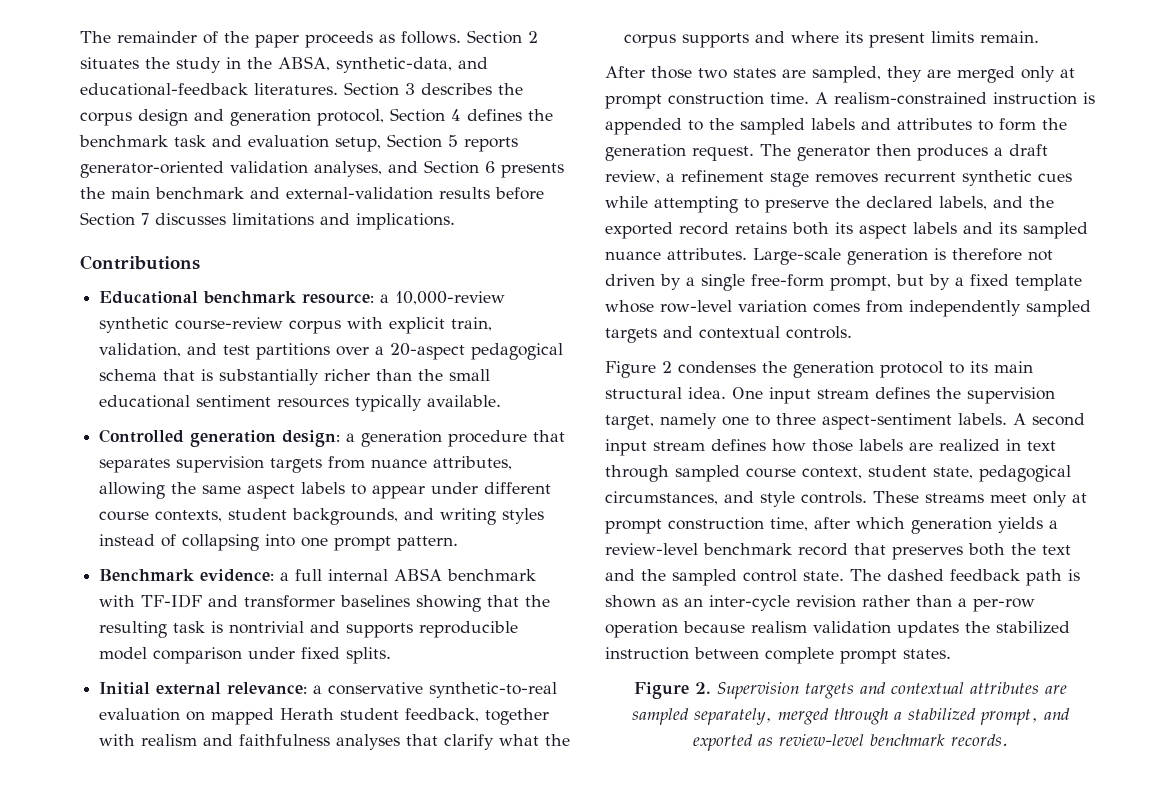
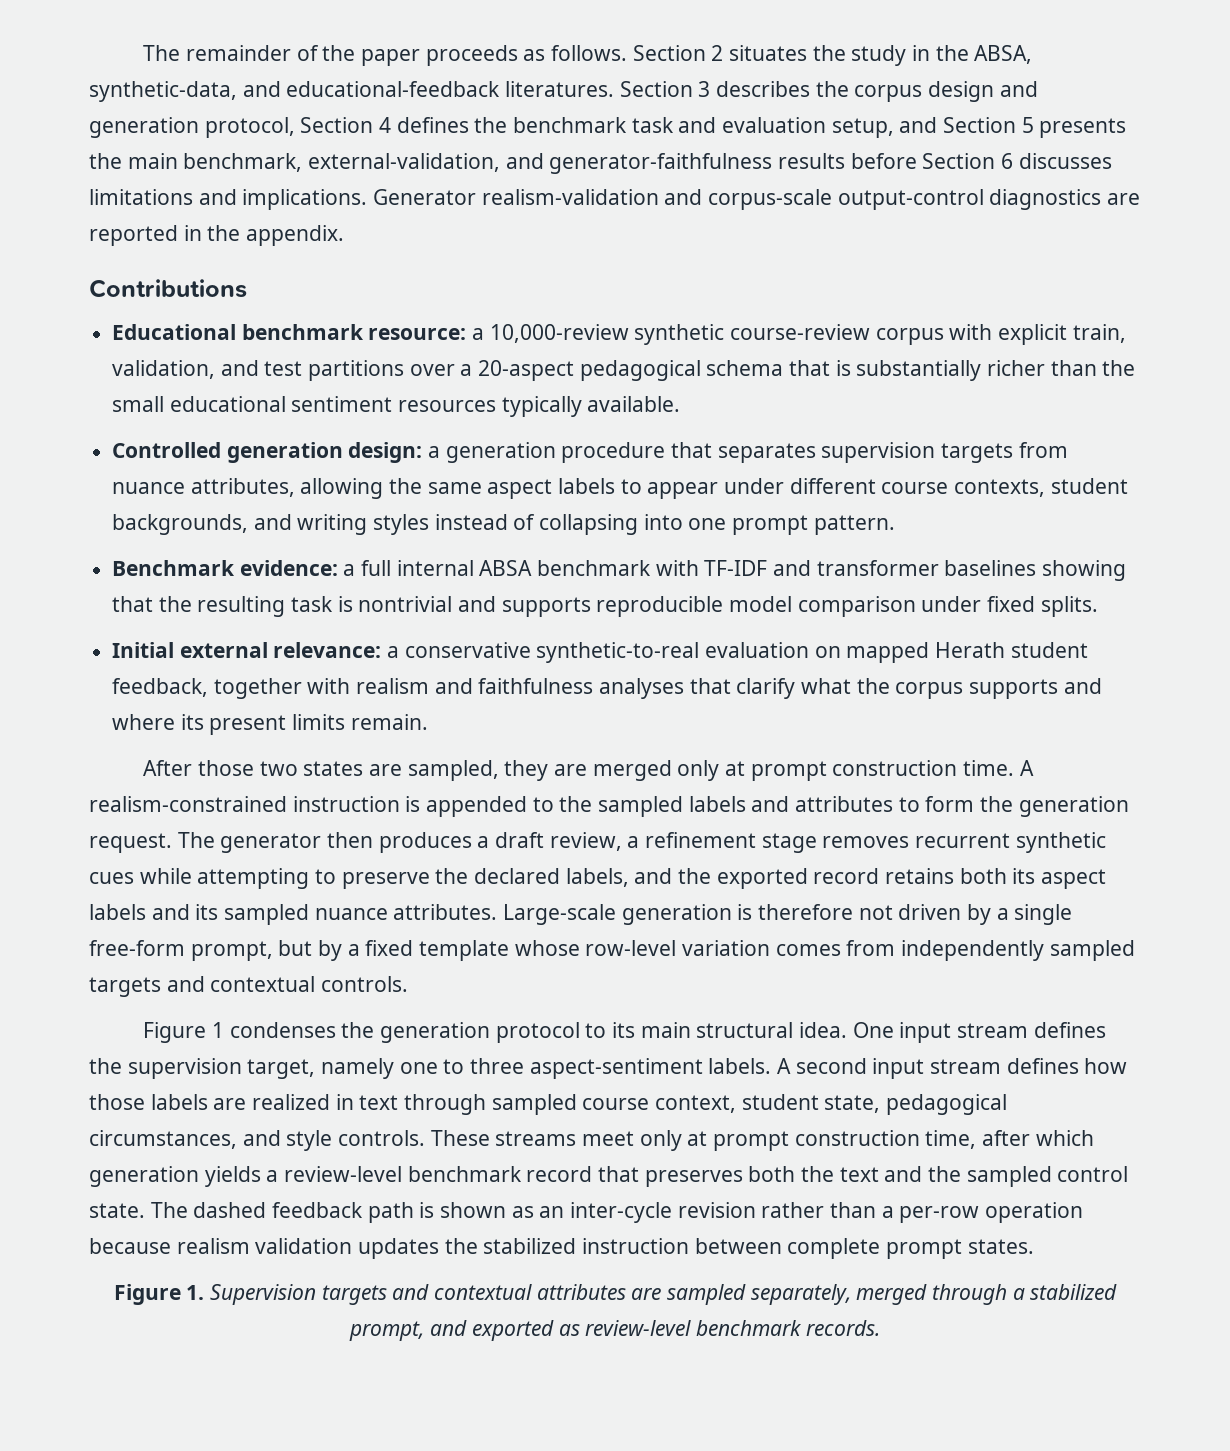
- Section 3 describes the corpus design and generation protocol, Section 4 defines the benchmark task and evaluation setup, Section 5 reports generator-oriented validation analyses, and Section 6 presents the main benchmark and external-validation results before Section 7 discusses limitations and implications.
+ Section 3 describes the corpus design and generation protocol, Section 4 defines the benchmark task and evaluation setup, and Section 5 presents the main benchmark, external-validation, and generator-faithfulness results before Section 6 discusses limitations and implications. Generator realism-validation and corpus-scale output-control diagnostics are reported in the appendix.
- Figure 2 condenses the generation protocol to its main structural idea.
+ Figure 1 condenses the generation protocol to its main structural idea.
- Figure 2. Supervision targets and contextual attributes are sampled separately, merged through a stabilized prompt, and exported as review-level benchmark records.
+ Figure 1. Supervision targets and contextual attributes are sampled separately, merged through a stabilized prompt, and exported as review-level benchmark records.

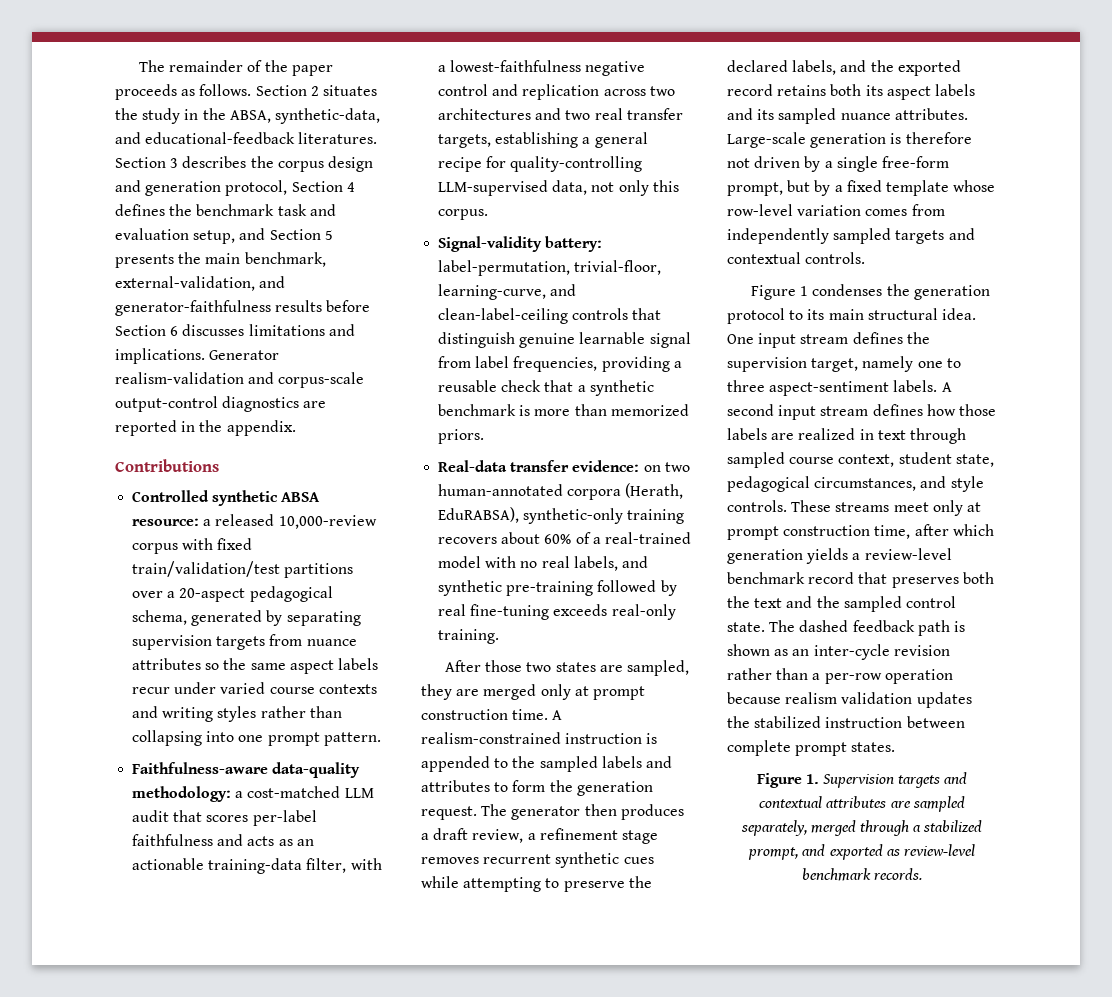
- Educational benchmark resource: a 10,000-review synthetic course-review corpus with explicit train, validation, and test partitions over a 20-aspect pedagogical schema that is substantially richer than the small educational sentiment resources typically available.
- Controlled generation design: a generation procedure that separates supervision targets from nuance attributes, allowing the same aspect labels to appear under different course contexts, student backgrounds, and writing styles instead of collapsing into one prompt pattern.
+ Controlled synthetic ABSA resource: a released 10,000-review corpus with fixed train/validation/test partitions over a 20-aspect pedagogical schema, generated by separating supervision targets from nuance attributes so the same aspect labels recur under varied course contexts and writing styles rather than collapsing into one prompt pattern.
- Benchmark evidence: a full internal ABSA benchmark with TF-IDF and transformer baselines showing that the resulting task is nontrivial and supports reproducible model comparison under fixed splits.
- Initial external relevance: a conservative synthetic-to-real evaluation on mapped Herath student feedback, together with realism and faithfulness analyses that clarify what the corpus supports and where its present limits remain.
+ Faithfulness-aware data-quality methodology: a cost-matched LLM audit that scores per-label faithfulness and acts as an actionable training-data filter, with a lowest-faithfulness negative control and replication across two architectures and two real transfer targets, establishing a general recipe for quality-controlling LLM-supervised data, not only this corpus.
+ Signal-validity battery: label-permutation, trivial-floor, learning-curve, and clean-label-ceiling controls that distinguish genuine learnable signal from label frequencies, providing a reusable check that a synthetic benchmark is more than memorized priors.
+ Real-data transfer evidence: on two human-annotated corpora (Herath, EduRABSA), synthetic-only training recovers about 60% of a real-trained model with no real labels, and synthetic pre-training followed by real fine-tuning exceeds real-only training.

